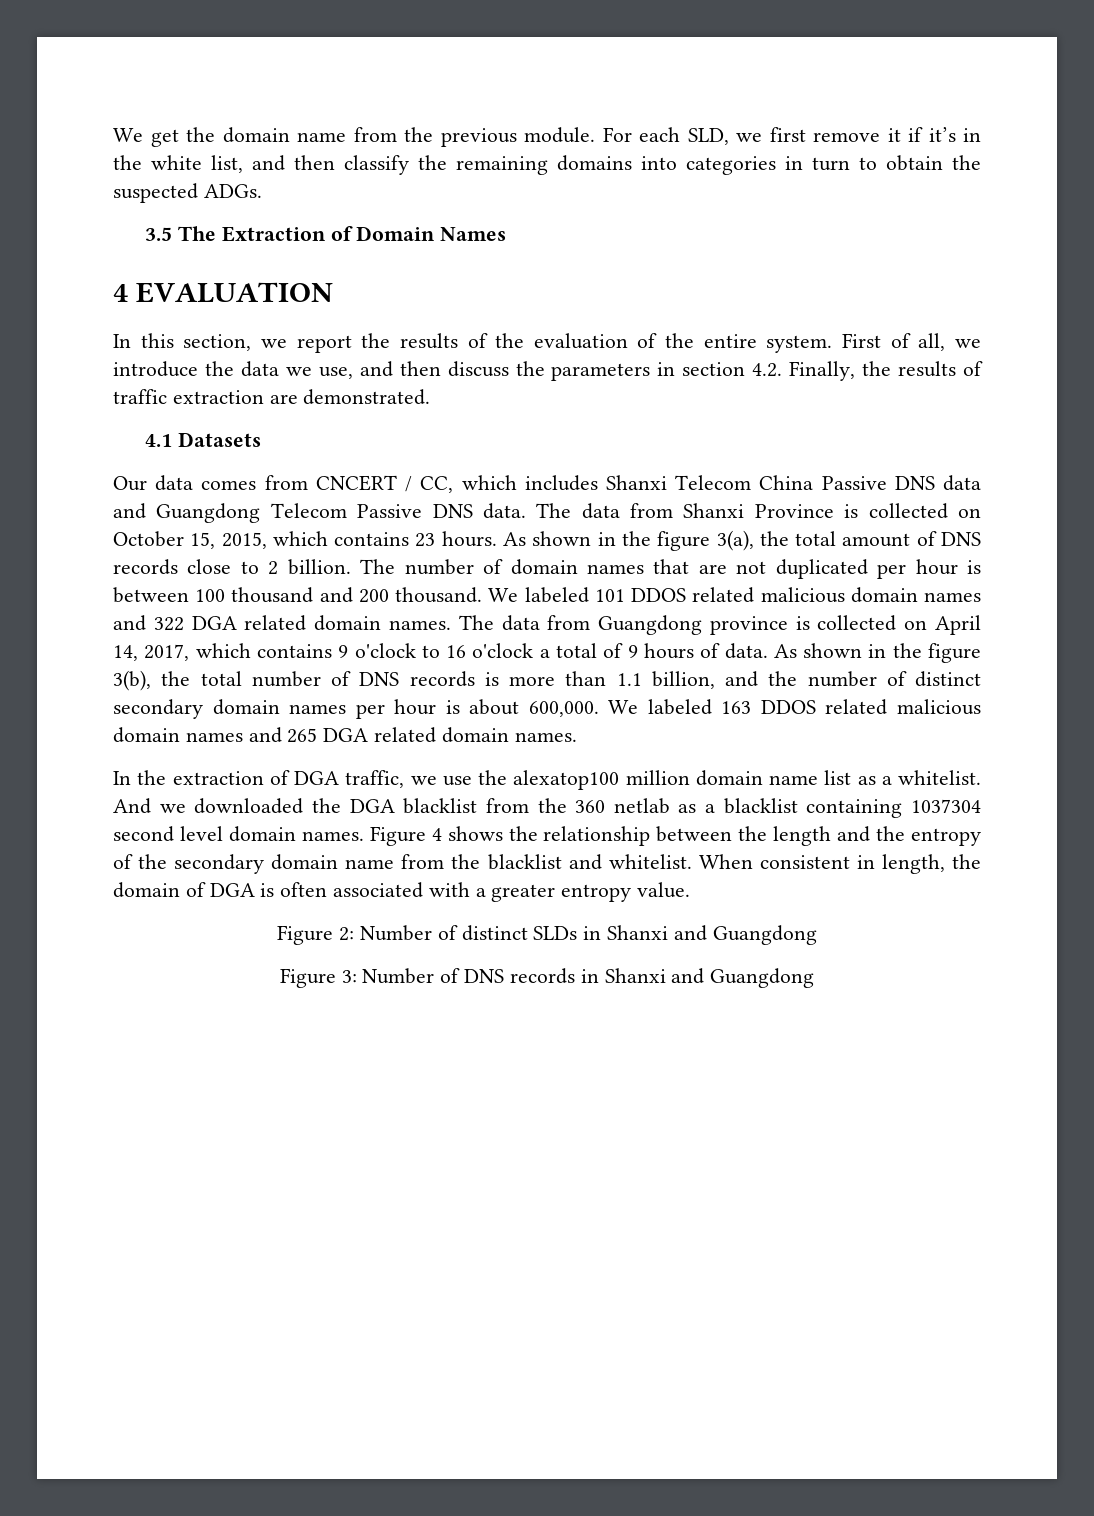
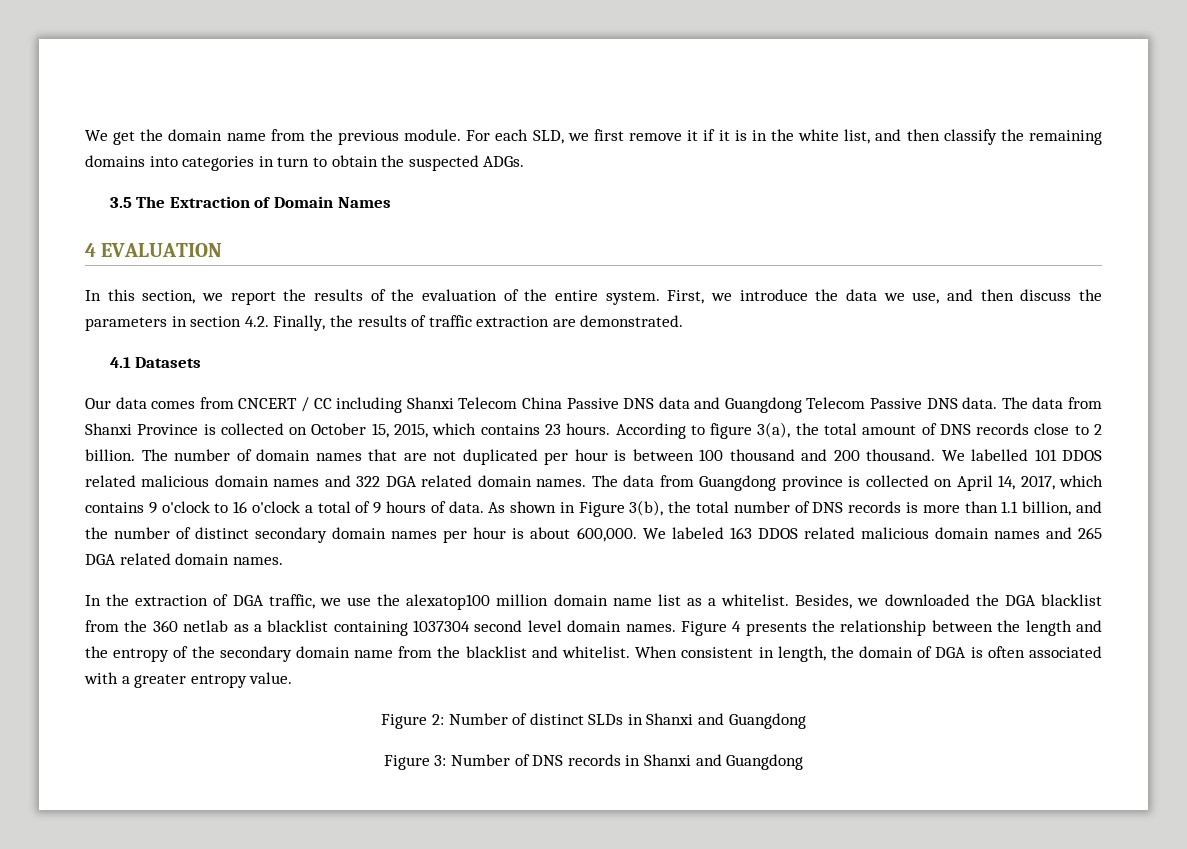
- For each SLD, we first remove it if it’s in the white list, and then classify the remaining domains into categories in turn to obtain the suspected ADGs.
+ For each SLD, we first remove it if it is in the white list, and then classify the remaining domains into categories in turn to obtain the suspected ADGs.
- First of all, we introduce the data we use, and then discuss the parameters in section 4.2. Finally, the results of traffic extraction are demonstrated.
+ First, we introduce the data we use, and then discuss the parameters in section 4.2. Finally, the results of traffic extraction are demonstrated.
- Our data comes from CNCERT / CC, which includes Shanxi Telecom China Passive DNS data and Guangdong Telecom Passive DNS data.
+ Our data comes from CNCERT / CC including Shanxi Telecom China Passive DNS data and Guangdong Telecom Passive DNS data.
- As shown in the figure 3(a), the total amount of DNS records close to 2 billion.
+ According to figure 3(a), the total amount of DNS records close to 2 billion.
- We labeled 101 DDOS related malicious domain names and 322 DGA related domain names.
+ We labelled 101 DDOS related malicious domain names and 322 DGA related domain names.
- As shown in the figure 3(b), the total number of DNS records is more than 1.1 billion, and the number of distinct secondary domain names per hour is about 600,000.
+ As shown in Figure 3(b), the total number of DNS records is more than 1.1 billion, and the number of distinct secondary domain names per hour is about 600,000.
- And we downloaded the DGA blacklist from the 360 netlab as a blacklist containing 1037304 second level domain names.
+ Besides, we downloaded the DGA blacklist from the 360 netlab as a blacklist containing 1037304 second level domain names.
- Figure 4 shows the relationship between the length and the entropy of the secondary domain name from the blacklist and whitelist.
+ Figure 4 presents the relationship between the length and the entropy of the secondary domain name from the blacklist and whitelist.

